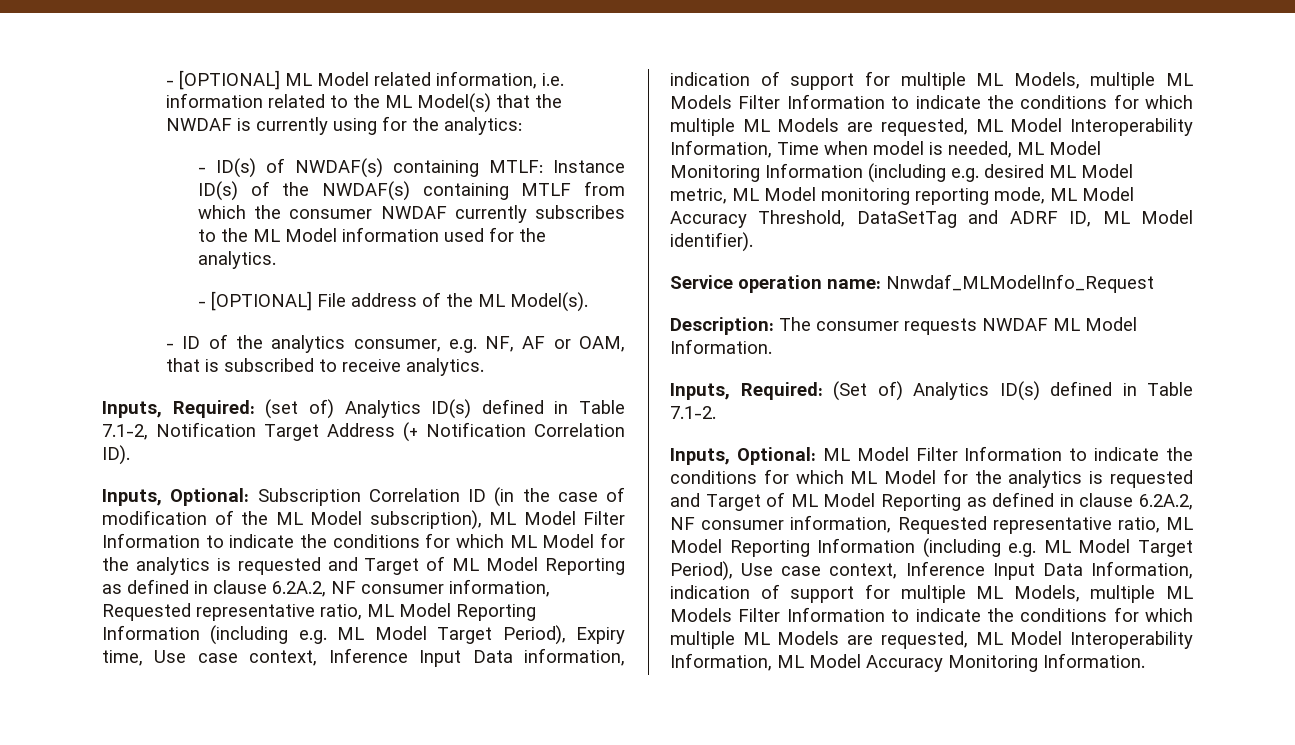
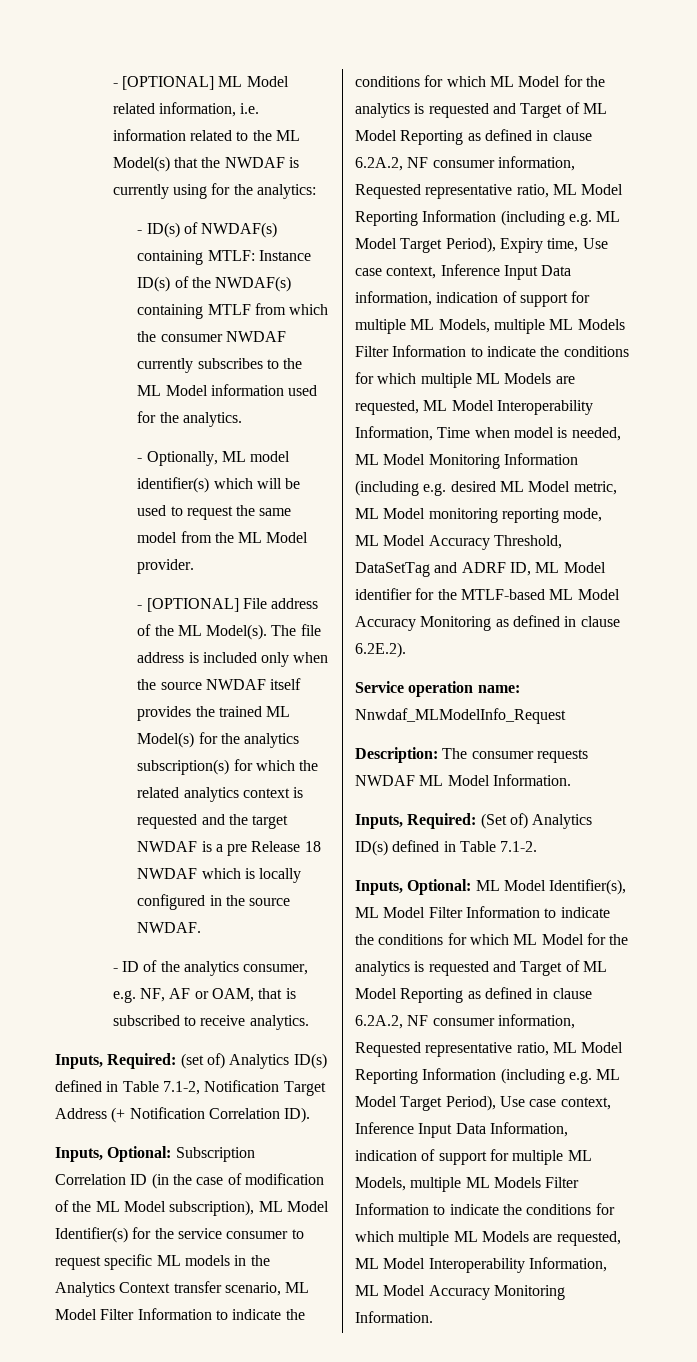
+ - Optionally, ML model identifier(s) which will be used to request the same model from the ML Model provider.
+ The file address is included only when the source NWDAF itself provides the trained ML Model(s) for the analytics subscription(s) for which the related analytics context is requested and the target NWDAF is a pre Release 18 NWDAF which is locally configured in the source NWDAF.
- Subscription Correlation ID (in the case of modification of the ML Model subscription), ML Model Filter Information to indicate the conditions for which ML Model for the analytics is requested and Target of ML Model Reporting as defined in clause 6.2A.2, NF consumer information, Requested representative ratio, ML Model Reporting Information (including e.g. ML Model Target Period), Expiry time, Use case context, Inference Input Data information, indication of support for multiple ML Models, multiple ML Models Filter Information to indicate the conditions for which multiple ML Models are requested, ML Model Interoperability Information, Time when model is needed, ML Model Monitoring Information (including e.g. desired ML Model metric, ML Model monitoring reporting mode, ML Model Accuracy Threshold, DataSetTag and ADRF ID, ML Model identifier).
+ Subscription Correlation ID (in the case of modification of the ML Model subscription), ML Model Identifier(s) for the service consumer to request specific ML models in the Analytics Context transfer scenario, ML Model Filter Information to indicate the conditions for which ML Model for the analytics is requested and Target of ML Model Reporting as defined in clause 6.2A.2, NF consumer information, Requested representative ratio, ML Model Reporting Information (including e.g. ML Model Target Period), Expiry time, Use case context, Inference Input Data information, indication of support for multiple ML Models, multiple ML Models Filter Information to indicate the conditions for which multiple ML Models are requested, ML Model Interoperability Information, Time when model is needed, ML Model Monitoring Information (including e.g. desired ML Model metric, ML Model monitoring reporting mode, ML Model Accuracy Threshold, DataSetTag and ADRF ID, ML Model identifier for the MTLF-based ML Model Accuracy Monitoring as defined in clause 6.2E.2).
- ML Model Filter Information to indicate the conditions for which ML Model for the analytics is requested and Target of ML Model Reporting as defined in clause 6.2A.2, NF consumer information, Requested representative ratio, ML Model Reporting Information (including e.g. ML Model Target Period), Use case context, Inference Input Data Information, indication of support for multiple ML Models, multiple ML Models Filter Information to indicate the conditions for which multiple ML Models are requested, ML Model Interoperability Information, ML Model Accuracy Monitoring Information.
+ ML Model Identifier(s), ML Model Filter Information to indicate the conditions for which ML Model for the analytics is requested and Target of ML Model Reporting as defined in clause 6.2A.2, NF consumer information, Requested representative ratio, ML Model Reporting Information (including e.g. ML Model Target Period), Use case context, Inference Input Data Information, indication of support for multiple ML Models, multiple ML Models Filter Information to indicate the conditions for which multiple ML Models are requested, ML Model Interoperability Information, ML Model Accuracy Monitoring Information.

